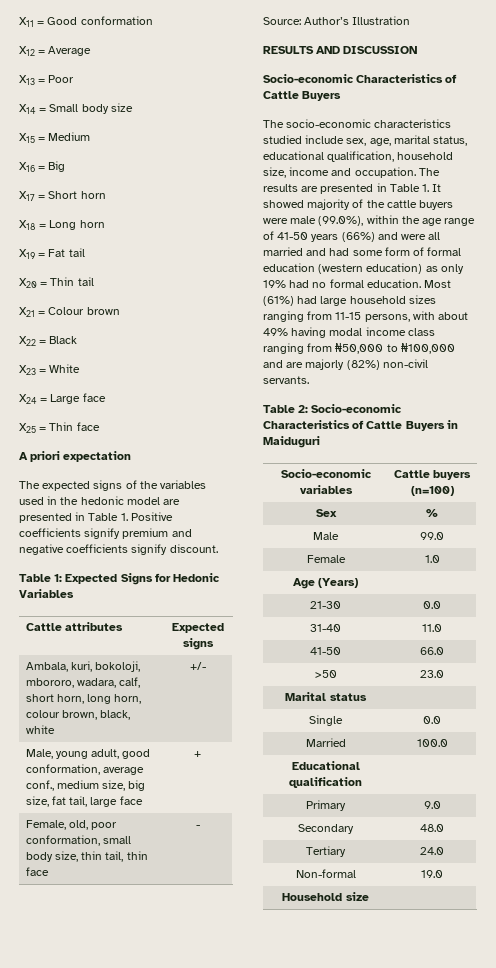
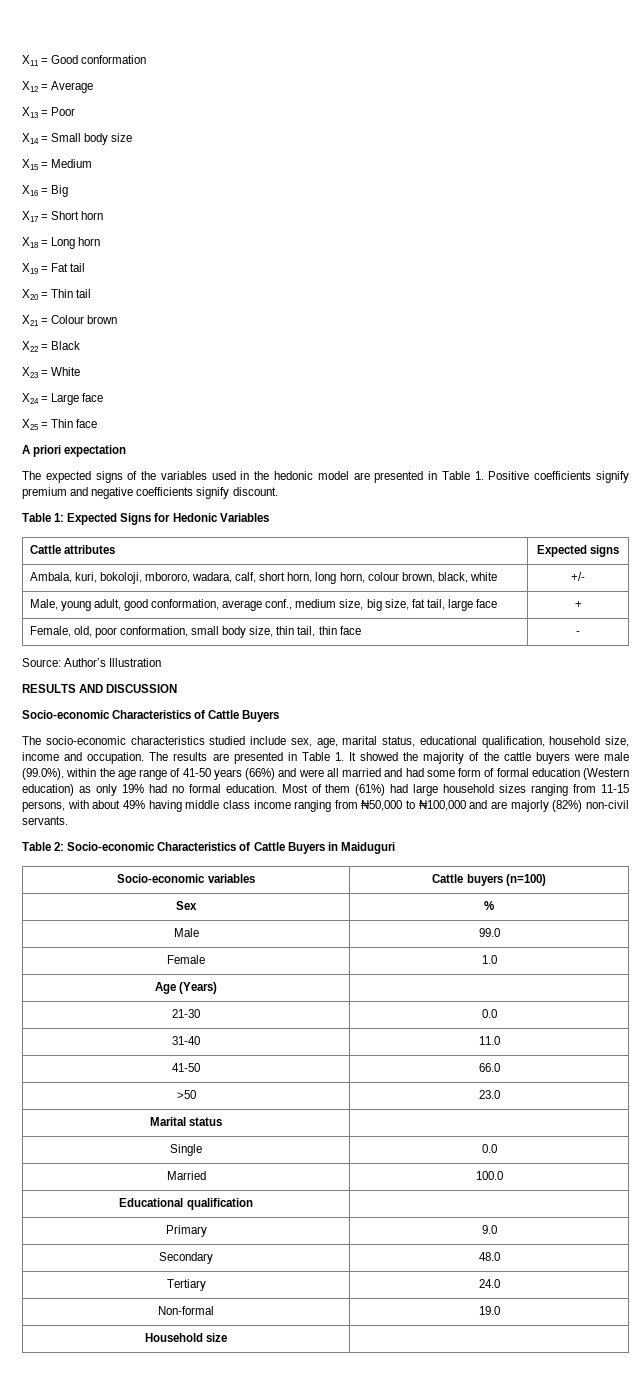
- The results are presented in Table 1. It showed majority of the cattle buyers were male (99.0%), within the age range of 41-50 years (66%) and were all married and had some form of formal education (western education) as only 19% had no formal education.
+ The results are presented in Table 1. It showed the majority of the cattle buyers were male (99.0%), within the age range of 41-50 years (66%) and were all married and had some form of formal education (Western education) as only 19% had no formal education.
- Most (61%) had large household sizes ranging from 11-15 persons, with about 49% having modal income class ranging from ₦50,000 to ₦100,000 and are majorly (82%) non-civil servants.
+ Most of them (61%) had large household sizes ranging from 11-15 persons, with about 49% having middle class income ranging from ₦50,000 to ₦100,000 and are majorly (82%) non-civil servants.

